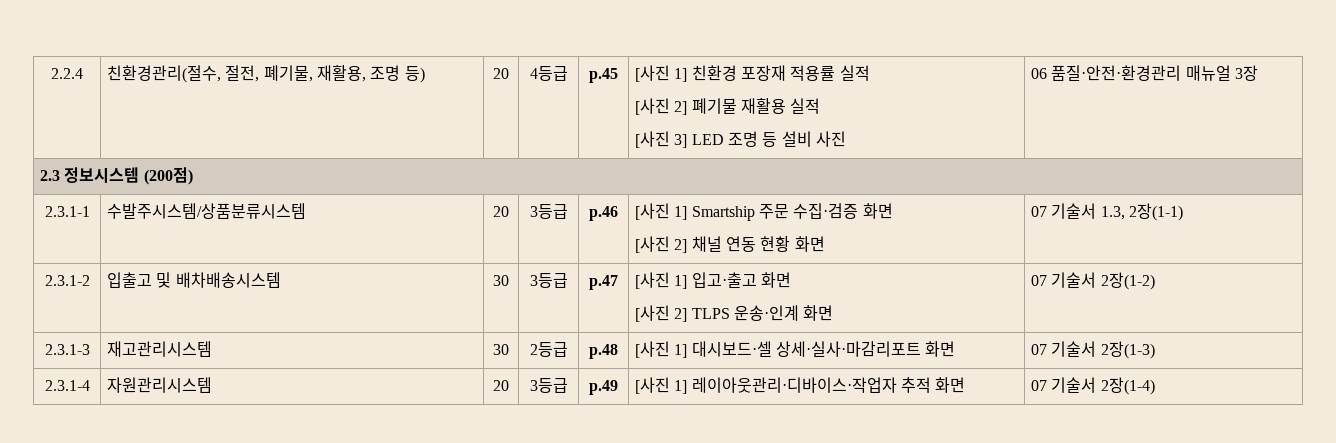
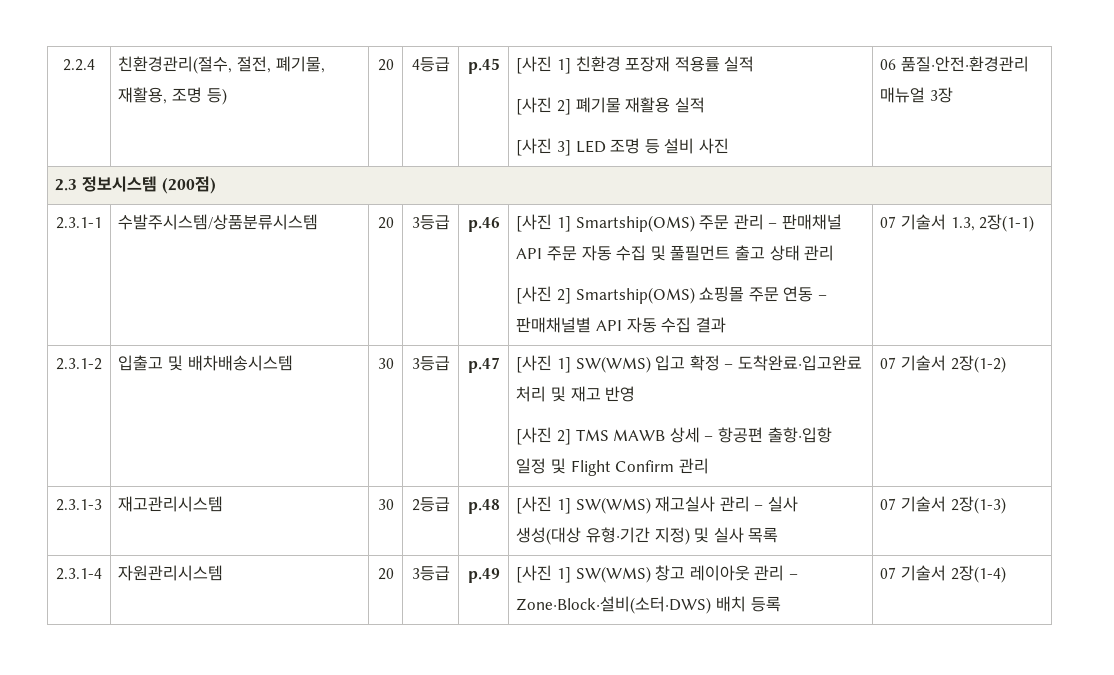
- 2.3.1-1 | 수발주시스템/상품분류시스템 | 20 | 3등급 | p.46 | [사진 1] Smartship 주문 수집·검증 화면
- [사진 2] 채널 연동 현황 화면 | 07 기술서 1.3, 2장(1-1)
+ 2.3.1-1 | 수발주시스템/상품분류시스템 | 20 | 3등급 | p.46 | [사진 1] Smartship(OMS) 주문 관리 – 판매채널 API 주문 자동 수집 및 풀필먼트 출고 상태 관리
+ [사진 2] Smartship(OMS) 쇼핑몰 주문 연동 – 판매채널별 API 자동 수집 결과 | 07 기술서 1.3, 2장(1-1)
- 2.3.1-2 | 입출고 및 배차배송시스템 | 30 | 3등급 | p.47 | [사진 1] 입고·출고 화면
- [사진 2] TLPS 운송·인계 화면 | 07 기술서 2장(1-2)
+ 2.3.1-2 | 입출고 및 배차배송시스템 | 30 | 3등급 | p.47 | [사진 1] SW(WMS) 입고 확정 – 도착완료·입고완료 처리 및 재고 반영
+ [사진 2] TMS MAWB 상세 – 항공편 출항·입항 일정 및 Flight Confirm 관리 | 07 기술서 2장(1-2)
- 2.3.1-3 | 재고관리시스템 | 30 | 2등급 | p.48 | [사진 1] 대시보드·셀 상세·실사·마감리포트 화면 | 07 기술서 2장(1-3)
+ 2.3.1-3 | 재고관리시스템 | 30 | 2등급 | p.48 | [사진 1] SW(WMS) 재고실사 관리 – 실사 생성(대상 유형·기간 지정) 및 실사 목록 | 07 기술서 2장(1-3)
- 2.3.1-4 | 자원관리시스템 | 20 | 3등급 | p.49 | [사진 1] 레이아웃관리·디바이스·작업자 추적 화면 | 07 기술서 2장(1-4)
+ 2.3.1-4 | 자원관리시스템 | 20 | 3등급 | p.49 | [사진 1] SW(WMS) 창고 레이아웃 관리 – Zone·Block·설비(소터·DWS) 배치 등록 | 07 기술서 2장(1-4)

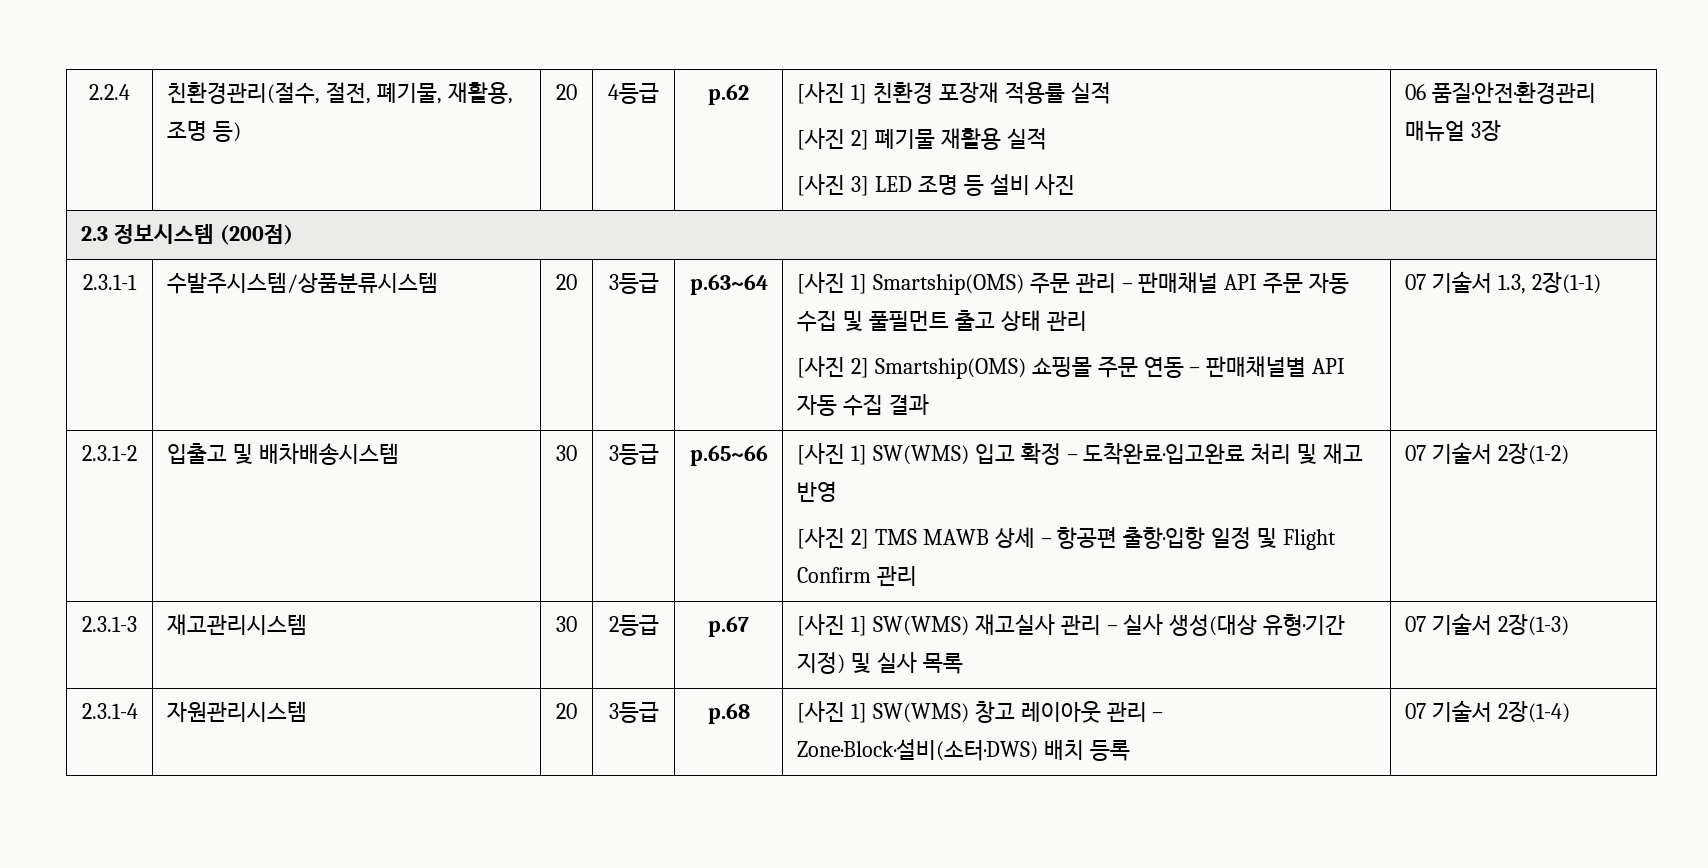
- 2.2.4 | 친환경관리(절수, 절전, 폐기물, 재활용, 조명 등) | 20 | 4등급 | p.45 | [사진 1] 친환경 포장재 적용률 실적
+ 2.2.4 | 친환경관리(절수, 절전, 폐기물, 재활용, 조명 등) | 20 | 4등급 | p.62 | [사진 1] 친환경 포장재 적용률 실적
- 2.3.1-1 | 수발주시스템/상품분류시스템 | 20 | 3등급 | p.46 | [사진 1] Smartship(OMS) 주문 관리 – 판매채널 API 주문 자동 수집 및 풀필먼트 출고 상태 관리
+ 2.3.1-1 | 수발주시스템/상품분류시스템 | 20 | 3등급 | p.63~64 | [사진 1] Smartship(OMS) 주문 관리 – 판매채널 API 주문 자동 수집 및 풀필먼트 출고 상태 관리
- 2.3.1-2 | 입출고 및 배차배송시스템 | 30 | 3등급 | p.47 | [사진 1] SW(WMS) 입고 확정 – 도착완료·입고완료 처리 및 재고 반영
+ 2.3.1-2 | 입출고 및 배차배송시스템 | 30 | 3등급 | p.65~66 | [사진 1] SW(WMS) 입고 확정 – 도착완료·입고완료 처리 및 재고 반영
- 2.3.1-3 | 재고관리시스템 | 30 | 2등급 | p.48 | [사진 1] SW(WMS) 재고실사 관리 – 실사 생성(대상 유형·기간 지정) 및 실사 목록 | 07 기술서 2장(1-3)
+ 2.3.1-3 | 재고관리시스템 | 30 | 2등급 | p.67 | [사진 1] SW(WMS) 재고실사 관리 – 실사 생성(대상 유형·기간 지정) 및 실사 목록 | 07 기술서 2장(1-3)
- 2.3.1-4 | 자원관리시스템 | 20 | 3등급 | p.49 | [사진 1] SW(WMS) 창고 레이아웃 관리 – Zone·Block·설비(소터·DWS) 배치 등록 | 07 기술서 2장(1-4)
+ 2.3.1-4 | 자원관리시스템 | 20 | 3등급 | p.68 | [사진 1] SW(WMS) 창고 레이아웃 관리 – Zone·Block·설비(소터·DWS) 배치 등록 | 07 기술서 2장(1-4)

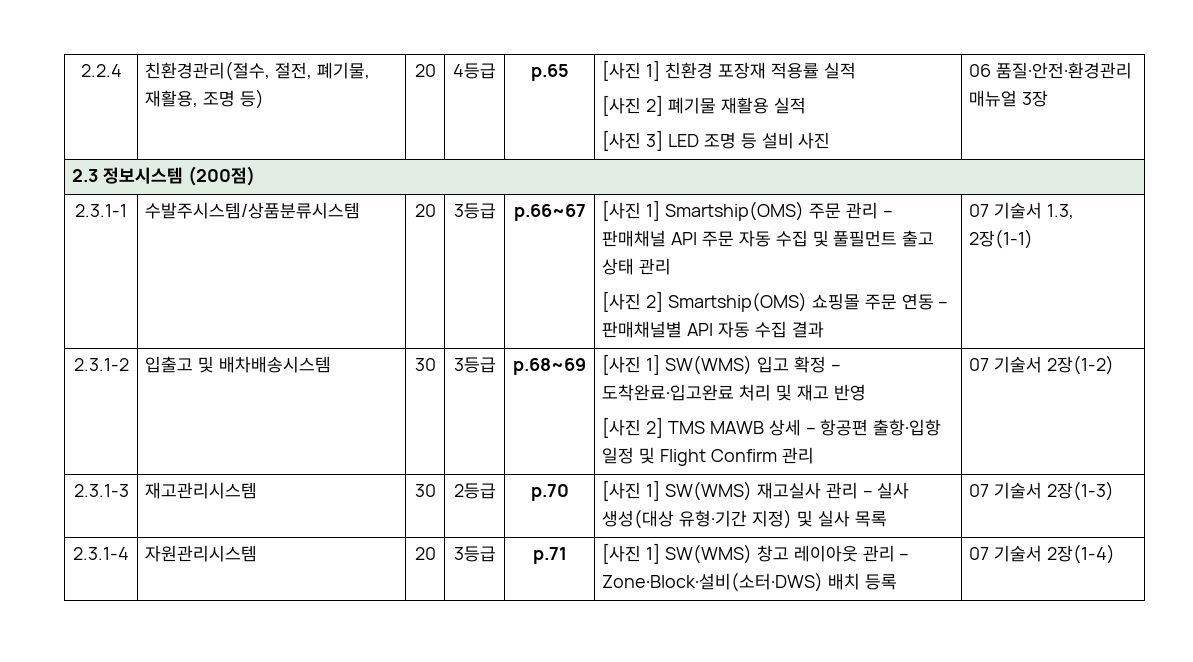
- 2.2.4 | 친환경관리(절수, 절전, 폐기물, 재활용, 조명 등) | 20 | 4등급 | p.62 | [사진 1] 친환경 포장재 적용률 실적
+ 2.2.4 | 친환경관리(절수, 절전, 폐기물, 재활용, 조명 등) | 20 | 4등급 | p.65 | [사진 1] 친환경 포장재 적용률 실적
- 2.3.1-1 | 수발주시스템/상품분류시스템 | 20 | 3등급 | p.63~64 | [사진 1] Smartship(OMS) 주문 관리 – 판매채널 API 주문 자동 수집 및 풀필먼트 출고 상태 관리
+ 2.3.1-1 | 수발주시스템/상품분류시스템 | 20 | 3등급 | p.66~67 | [사진 1] Smartship(OMS) 주문 관리 – 판매채널 API 주문 자동 수집 및 풀필먼트 출고 상태 관리
- 2.3.1-2 | 입출고 및 배차배송시스템 | 30 | 3등급 | p.65~66 | [사진 1] SW(WMS) 입고 확정 – 도착완료·입고완료 처리 및 재고 반영
+ 2.3.1-2 | 입출고 및 배차배송시스템 | 30 | 3등급 | p.68~69 | [사진 1] SW(WMS) 입고 확정 – 도착완료·입고완료 처리 및 재고 반영
- 2.3.1-3 | 재고관리시스템 | 30 | 2등급 | p.67 | [사진 1] SW(WMS) 재고실사 관리 – 실사 생성(대상 유형·기간 지정) 및 실사 목록 | 07 기술서 2장(1-3)
+ 2.3.1-3 | 재고관리시스템 | 30 | 2등급 | p.70 | [사진 1] SW(WMS) 재고실사 관리 – 실사 생성(대상 유형·기간 지정) 및 실사 목록 | 07 기술서 2장(1-3)
- 2.3.1-4 | 자원관리시스템 | 20 | 3등급 | p.68 | [사진 1] SW(WMS) 창고 레이아웃 관리 – Zone·Block·설비(소터·DWS) 배치 등록 | 07 기술서 2장(1-4)
+ 2.3.1-4 | 자원관리시스템 | 20 | 3등급 | p.71 | [사진 1] SW(WMS) 창고 레이아웃 관리 – Zone·Block·설비(소터·DWS) 배치 등록 | 07 기술서 2장(1-4)

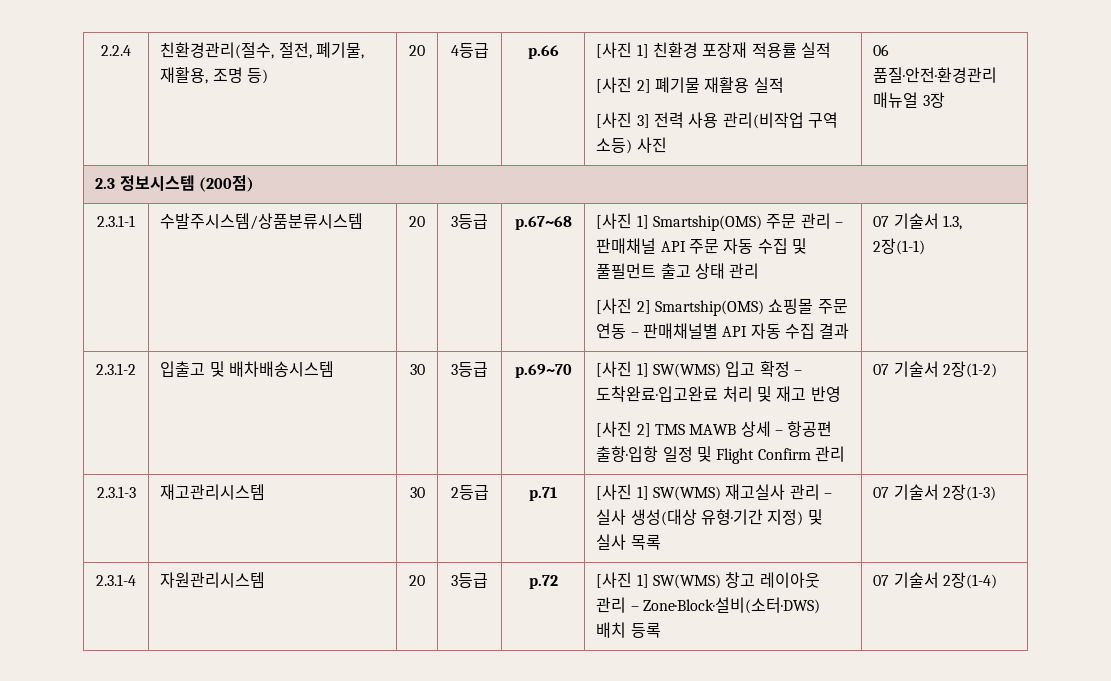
- 2.2.4 | 친환경관리(절수, 절전, 폐기물, 재활용, 조명 등) | 20 | 4등급 | p.65 | [사진 1] 친환경 포장재 적용률 실적
+ 2.2.4 | 친환경관리(절수, 절전, 폐기물, 재활용, 조명 등) | 20 | 4등급 | p.66 | [사진 1] 친환경 포장재 적용률 실적
  [사진 2] 폐기물 재활용 실적
- [사진 3] LED 조명 등 설비 사진 | 06 품질·안전·환경관리 매뉴얼 3장
+ [사진 3] 전력 사용 관리(비작업 구역 소등) 사진 | 06 품질·안전·환경관리 매뉴얼 3장
- 2.3.1-1 | 수발주시스템/상품분류시스템 | 20 | 3등급 | p.66~67 | [사진 1] Smartship(OMS) 주문 관리 – 판매채널 API 주문 자동 수집 및 풀필먼트 출고 상태 관리
+ 2.3.1-1 | 수발주시스템/상품분류시스템 | 20 | 3등급 | p.67~68 | [사진 1] Smartship(OMS) 주문 관리 – 판매채널 API 주문 자동 수집 및 풀필먼트 출고 상태 관리
- 2.3.1-2 | 입출고 및 배차배송시스템 | 30 | 3등급 | p.68~69 | [사진 1] SW(WMS) 입고 확정 – 도착완료·입고완료 처리 및 재고 반영
+ 2.3.1-2 | 입출고 및 배차배송시스템 | 30 | 3등급 | p.69~70 | [사진 1] SW(WMS) 입고 확정 – 도착완료·입고완료 처리 및 재고 반영
- 2.3.1-3 | 재고관리시스템 | 30 | 2등급 | p.70 | [사진 1] SW(WMS) 재고실사 관리 – 실사 생성(대상 유형·기간 지정) 및 실사 목록 | 07 기술서 2장(1-3)
+ 2.3.1-3 | 재고관리시스템 | 30 | 2등급 | p.71 | [사진 1] SW(WMS) 재고실사 관리 – 실사 생성(대상 유형·기간 지정) 및 실사 목록 | 07 기술서 2장(1-3)
- 2.3.1-4 | 자원관리시스템 | 20 | 3등급 | p.71 | [사진 1] SW(WMS) 창고 레이아웃 관리 – Zone·Block·설비(소터·DWS) 배치 등록 | 07 기술서 2장(1-4)
+ 2.3.1-4 | 자원관리시스템 | 20 | 3등급 | p.72 | [사진 1] SW(WMS) 창고 레이아웃 관리 – Zone·Block·설비(소터·DWS) 배치 등록 | 07 기술서 2장(1-4)

